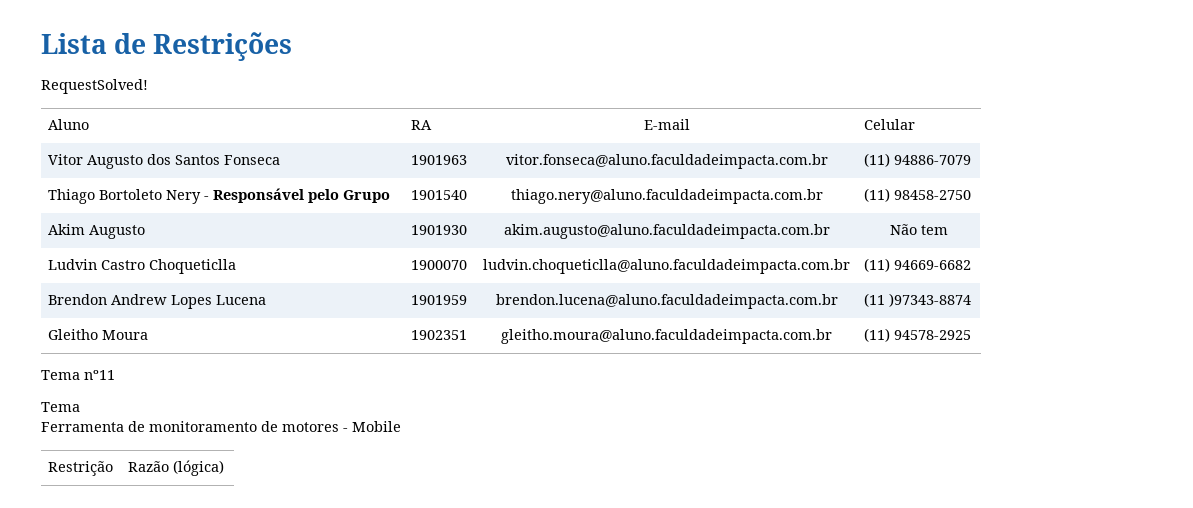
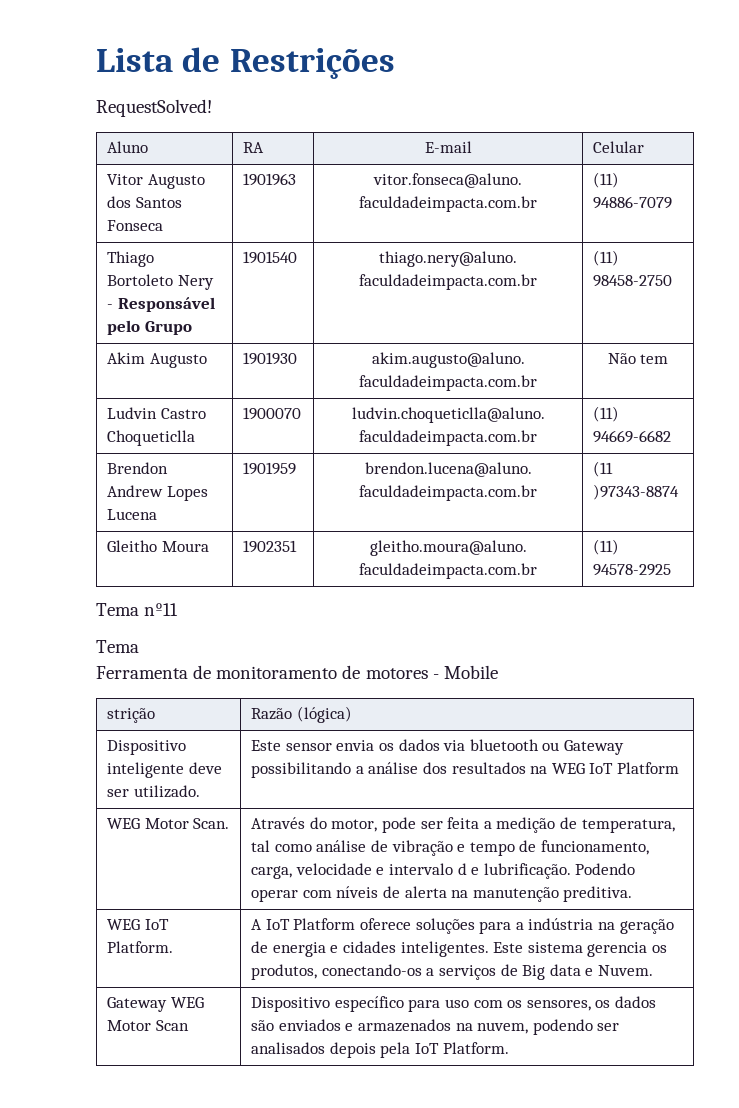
- Restrição | Razão (lógica)
+ strição | Razão (lógica)
+ Dispositivo inteligente deve ser utilizado. | Este sensor envia os dados via bluetooth ou Gateway possibilitando a análise dos resultados na WEG IoT Platform
+ WEG Motor Scan. | Através do motor, pode ser feita a medição de temperatura, tal como análise de vibração e tempo de funcionamento, carga, velocidade e intervalo d e lubrificação. Podendo operar com níveis de alerta na manutenção preditiva.
+ WEG IoT Platform. | A IoT Platform oferece soluções para a indústria na geração de energia e cidades inteligentes. Este sistema gerencia os produtos, conectando-os a serviços de Big data e Nuvem.
+ Gateway WEG Motor Scan | Dispositivo específico para uso com os sensores, os dados são enviados e armazenados na nuvem, podendo ser analisados depois pela IoT Platform.

